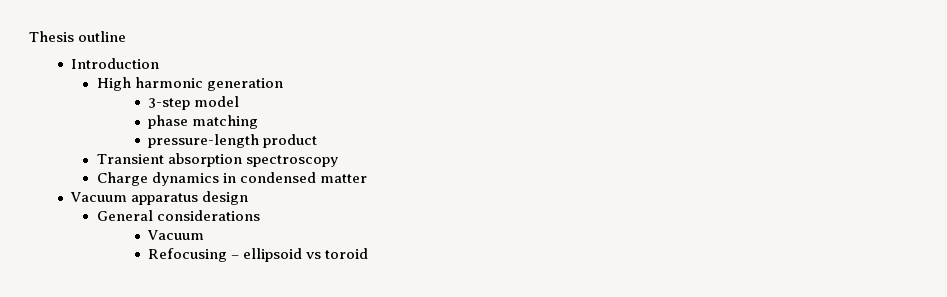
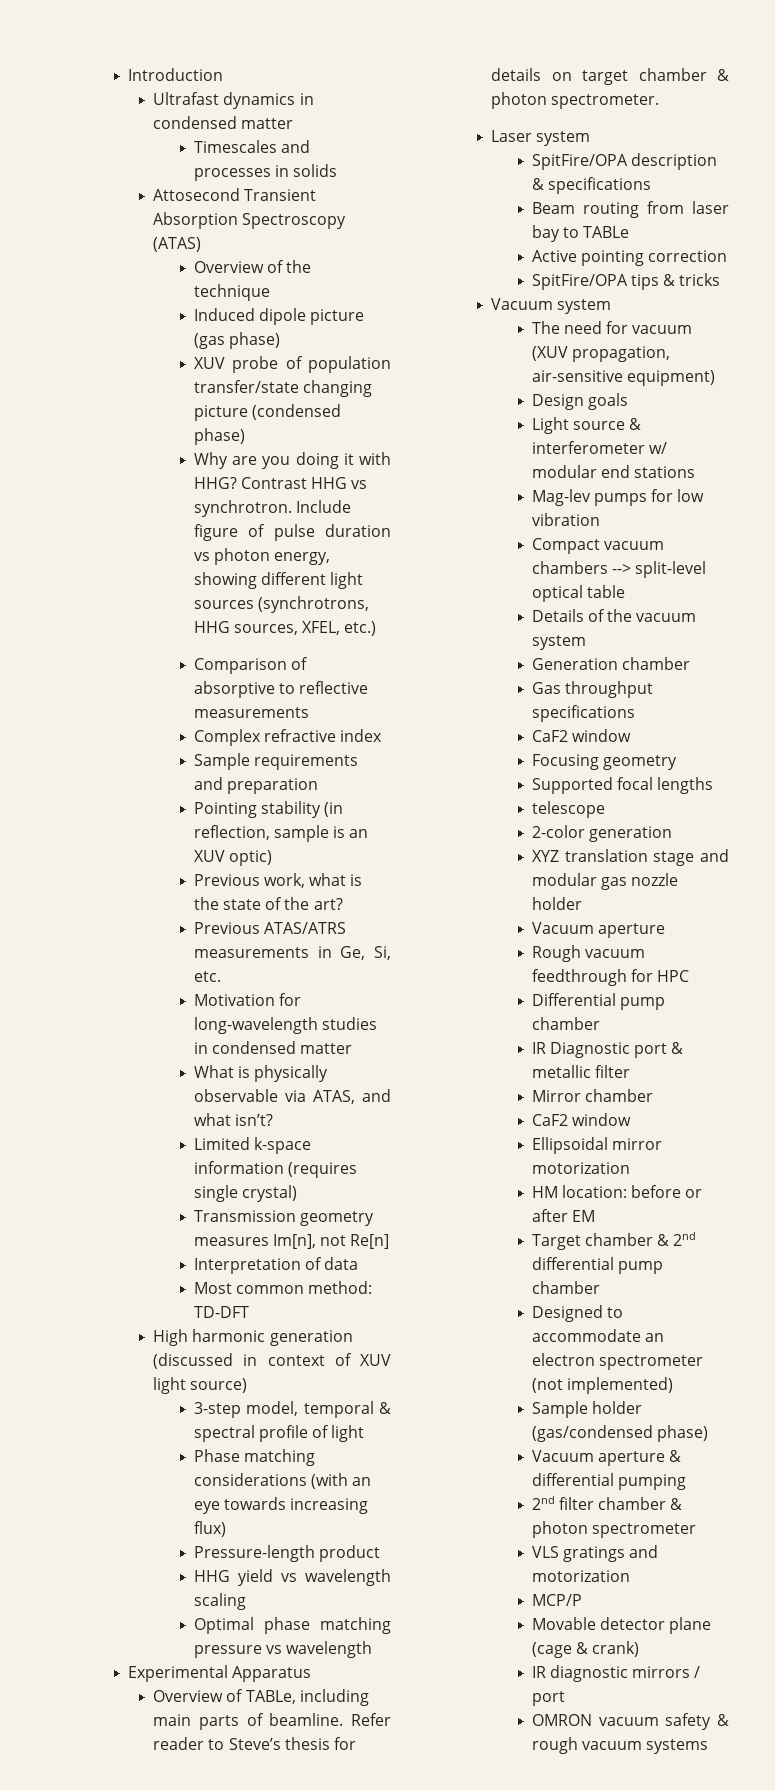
- Thesis outline
- High harmonic generation
- 3-step model
- phase matching
- pressure-length product
- Transient absorption spectroscopy
- Charge dynamics in condensed matter
- Vacuum apparatus design
- General considerations
- Vacuum
- Refocusing – ellipsoid vs toroid
+ Ultrafast dynamics in condensed matter
+ Timescales and processes in solids
+ Attosecond Transient Absorption Spectroscopy (ATAS)
+ Overview of the technique
+ Induced dipole picture (gas phase)
+ XUV probe of population transfer/state changing picture (condensed phase)
+ Why are you doing it with HHG? Contrast HHG vs synchrotron. Include figure of pulse duration vs photon energy, showing different light sources (synchrotrons, HHG sources, XFEL, etc.)
+ Comparison of absorptive to reflective measurements
+ Complex refractive index
+ Sample requirements and preparation
+ Pointing stability (in reflection, sample is an XUV optic)
+ Previous work, what is the state of the art?
+ Previous ATAS/ATRS measurements in Ge, Si, etc.
+ Motivation for long-wavelength studies in condensed matter
+ What is physically observable via ATAS, and what isn’t?
+ Limited k-space information (requires single crystal)
+ Transmission geometry measures Im[n], not Re[n]
+ Interpretation of data
+ Most common method: TD-DFT
+ High harmonic generation (discussed in context of XUV light source)
+ 3-step model, temporal & spectral profile of light
+ Phase matching considerations (with an eye towards increasing flux)
+ Pressure-length product
+ HHG yield vs wavelength scaling
+ Optimal phase matching pressure vs wavelength
+ Experimental Apparatus
+ Overview of TABLe, including main parts of beamline. Refer reader to Steve’s thesis for details on target chamber & photon spectrometer.
+ Laser system
+ SpitFire/OPA description & specifications
+ Beam routing from laser bay to TABLe
+ Active pointing correction
+ SpitFire/OPA tips & tricks
+ Vacuum system
+ The need for vacuum (XUV propagation, air-sensitive equipment)
+ Design goals
+ Light source & interferometer w/ modular end stations
+ Mag-lev pumps for low vibration
+ Compact vacuum chambers --> split-level optical table
+ Details of the vacuum system
+ Generation chamber
+ Gas throughput specifications
+ CaF2 window
+ Focusing geometry
+ Supported focal lengths
+ telescope
+ 2-color generation
+ XYZ translation stage and modular gas nozzle holder
+ Vacuum aperture
+ Rough vacuum feedthrough for HPC
+ Differential pump chamber
+ IR Diagnostic port & metallic filter
+ Mirror chamber
+ CaF2 window
+ Ellipsoidal mirror motorization
+ HM location: before or after EM
+ Target chamber & 2nd differential pump chamber
+ Designed to accommodate an electron spectrometer (not implemented)
+ Sample holder (gas/condensed phase)
+ Vacuum aperture & differential pumping
+ 2nd filter chamber & photon spectrometer
+ VLS gratings and motorization
+ MCP/P
+ Movable detector plane (cage & crank)
+ IR diagnostic mirrors / port
+ OMRON vacuum safety & rough vacuum systems

